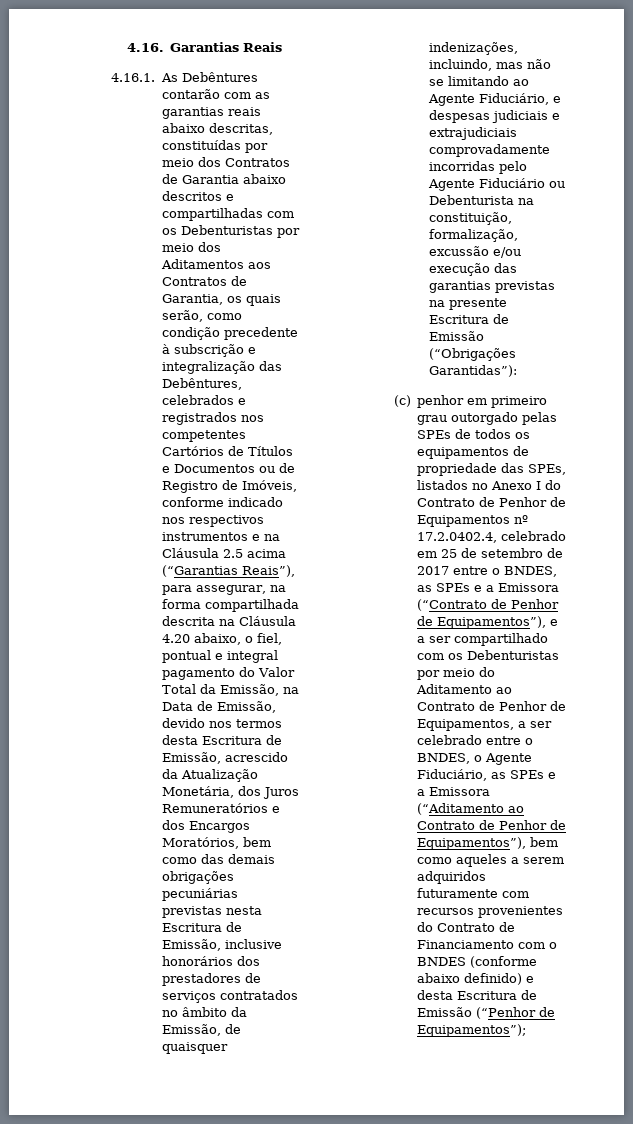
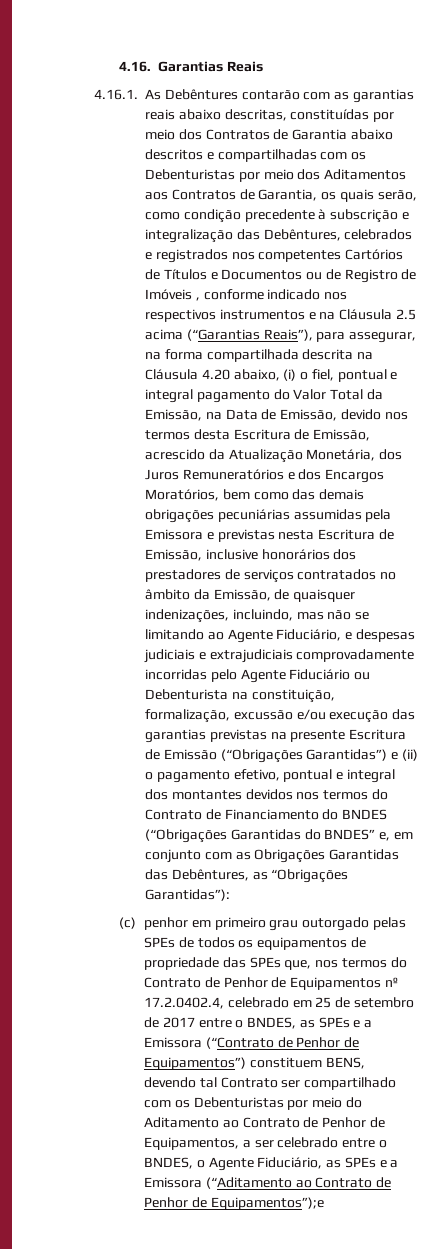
- 4.16.1. As Debêntures contarão com as garantias reais abaixo descritas, constituídas por meio dos Contratos de Garantia abaixo descritos e compartilhadas com os Debenturistas por meio dos Aditamentos aos Contratos de Garantia, os quais serão, como condição precedente à subscrição e integralização das Debêntures, celebrados e registrados nos competentes Cartórios de Títulos e Documentos ou de Registro de Imóveis, conforme indicado nos respectivos instrumentos e na Cláusula 2.5 acima (“Garantias Reais”), para assegurar, na forma compartilhada descrita na Cláusula 4.20 abaixo, o fiel, pontual e integral pagamento do Valor Total da Emissão, na Data de Emissão, devido nos termos desta Escritura de Emissão, acrescido da Atualização Monetária, dos Juros Remuneratórios e dos Encargos Moratórios, bem como das demais obrigações pecuniárias previstas nesta Escritura de Emissão, inclusive honorários dos prestadores de serviços contratados no âmbito da Emissão, de quaisquer indenizações, incluindo, mas não se limitando ao Agente Fiduciário, e despesas judiciais e extrajudiciais comprovadamente incorridas pelo Agente Fiduciário ou Debenturista na constituição, formalização, excussão e/ou execução das garantias previstas na presente Escritura de Emissão (“Obrigações Garantidas”):
+ 4.16.1. As Debêntures contarão com as garantias reais abaixo descritas, constituídas por meio dos Contratos de Garantia abaixo descritos e compartilhadas com os Debenturistas por meio dos Aditamentos aos Contratos de Garantia, os quais serão, como condição precedente à subscrição e integralização das Debêntures, celebrados e registrados nos competentes Cartórios de Títulos e Documentos ou de Registro de Imóveis , conforme indicado nos respectivos instrumentos e na Cláusula 2.5 acima (“Garantias Reais”), para assegurar, na forma compartilhada descrita na Cláusula 4.20 abaixo, (i) o fiel, pontual e integral pagamento do Valor Total da Emissão, na Data de Emissão, devido nos termos desta Escritura de Emissão, acrescido da Atualização Monetária, dos Juros Remuneratórios e dos Encargos Moratórios, bem como das demais obrigações pecuniárias assumidas pela Emissora e previstas nesta Escritura de Emissão, inclusive honorários dos prestadores de serviços contratados no âmbito da Emissão, de quaisquer indenizações, incluindo, mas não se limitando ao Agente Fiduciário, e despesas judiciais e extrajudiciais comprovadamente incorridas pelo Agente Fiduciário ou Debenturista na constituição, formalização, excussão e/ou execução das garantias previstas na presente Escritura de Emissão (“Obrigações Garantidas”) e (ii) o pagamento efetivo, pontual e integral dos montantes devidos nos termos do Contrato de Financiamento do BNDES (“Obrigações Garantidas do BNDES” e, em conjunto com as Obrigações Garantidas das Debêntures, as “Obrigações Garantidas”):
- (c) penhor em primeiro grau outorgado pelas SPEs de todos os equipamentos de propriedade das SPEs, listados no Anexo I do Contrato de Penhor de Equipamentos nº 17.2.0402.4, celebrado em 25 de setembro de 2017 entre o BNDES, as SPEs e a Emissora (“Contrato de Penhor de Equipamentos”), e a ser compartilhado com os Debenturistas por meio do Aditamento ao Contrato de Penhor de Equipamentos, a ser celebrado entre o BNDES, o Agente Fiduciário, as SPEs e a Emissora (“Aditamento ao Contrato de Penhor de Equipamentos”), bem como aqueles a serem adquiridos futuramente com recursos provenientes do Contrato de Financiamento com o BNDES (conforme abaixo definido) e desta Escritura de Emissão (“Penhor de Equipamentos”);
+ (c) penhor em primeiro grau outorgado pelas SPEs de todos os equipamentos de propriedade das SPEs que, nos termos do Contrato de Penhor de Equipamentos nº 17.2.0402.4, celebrado em 25 de setembro de 2017 entre o BNDES, as SPEs e a Emissora (“Contrato de Penhor de Equipamentos”) constituem BENS, devendo tal Contrato ser compartilhado com os Debenturistas por meio do Aditamento ao Contrato de Penhor de Equipamentos, a ser celebrado entre o BNDES, o Agente Fiduciário, as SPEs e a Emissora (“Aditamento ao Contrato de Penhor de Equipamentos”);e

